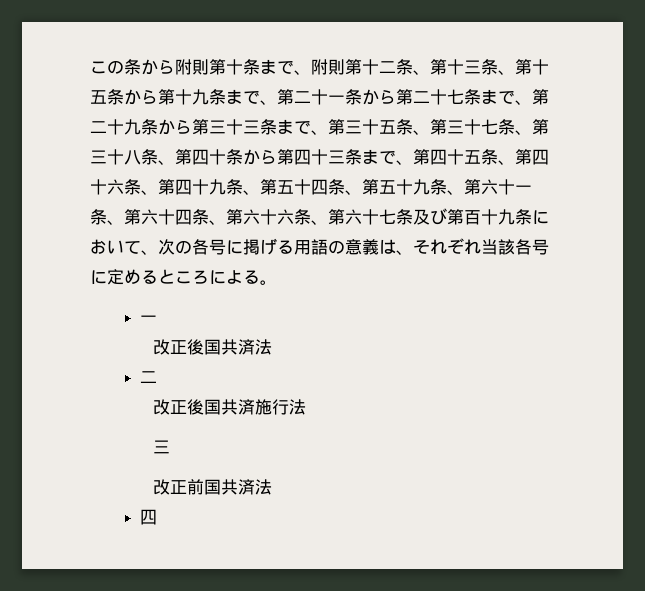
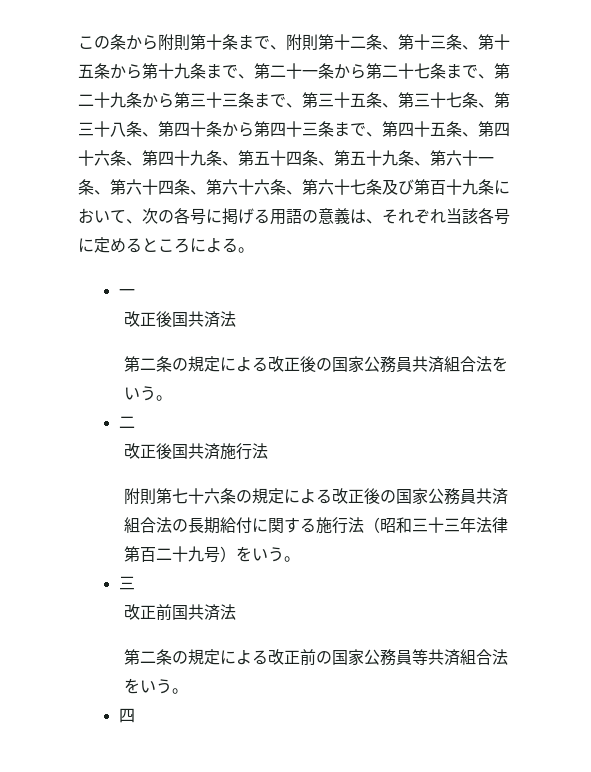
+ 第二条の規定による改正後の国家公務員共済組合法をいう。
  改正後国共済施行法
+ 附則第七十六条の規定による改正後の国家公務員共済組合法の長期給付に関する施行法（昭和三十三年法律第百二十九号）をいう。
  三
  改正前国共済法
+ 第二条の規定による改正前の国家公務員等共済組合法をいう。

